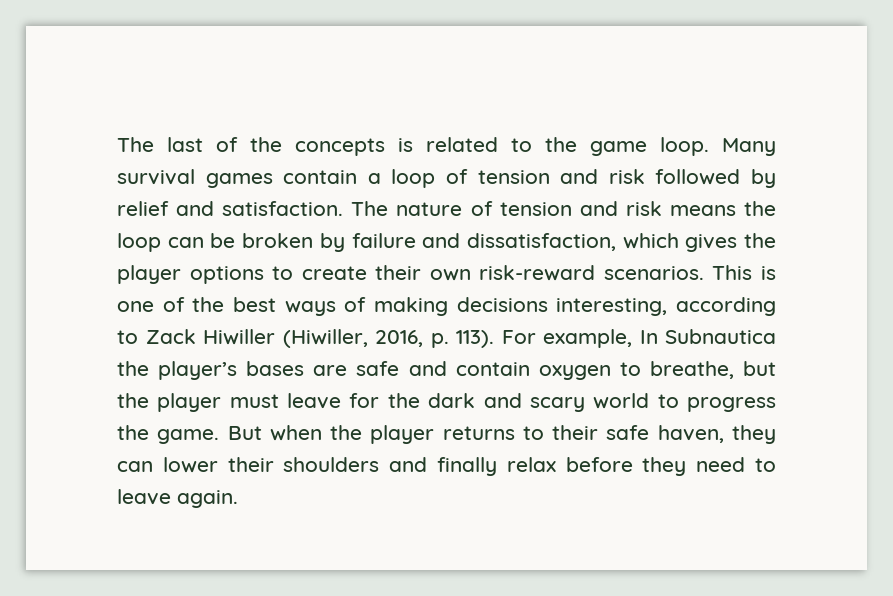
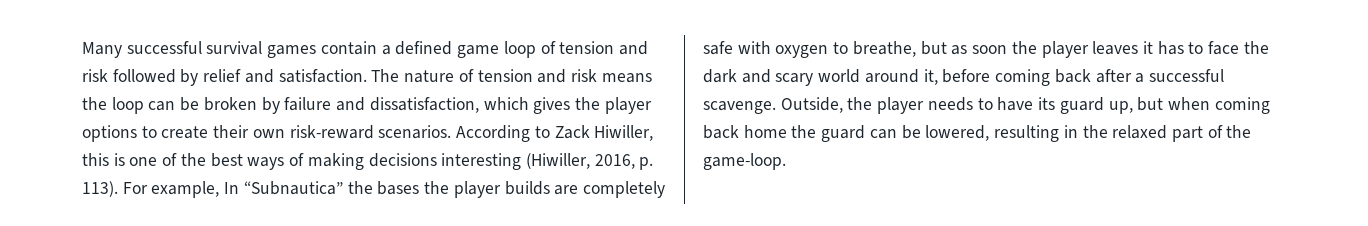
- The last of the concepts is related to the game loop. Many survival games contain a loop of tension and risk followed by relief and satisfaction.
+ Many successful survival games contain a defined game loop of tension and risk followed by relief and satisfaction.
- This is one of the best ways of making decisions interesting, according to Zack Hiwiller (Hiwiller, 2016, p. 113).
+ According to Zack Hiwiller, this is one of the best ways of making decisions interesting (Hiwiller, 2016, p. 113).
- For example, In Subnautica the player’s bases are safe and contain oxygen to breathe, but the player must leave for the dark and scary world to progress the game. But when the player returns to their safe haven, they can lower their shoulders and finally relax before they need to leave again.
+ For example, In “Subnautica” the bases the player builds are completely safe with oxygen to breathe, but as soon the player leaves it has to face the dark and scary world around it, before coming back after a successful scavenge. Outside, the player needs to have its guard up, but when coming back home the guard can be lowered, resulting in the relaxed part of the game-loop.

